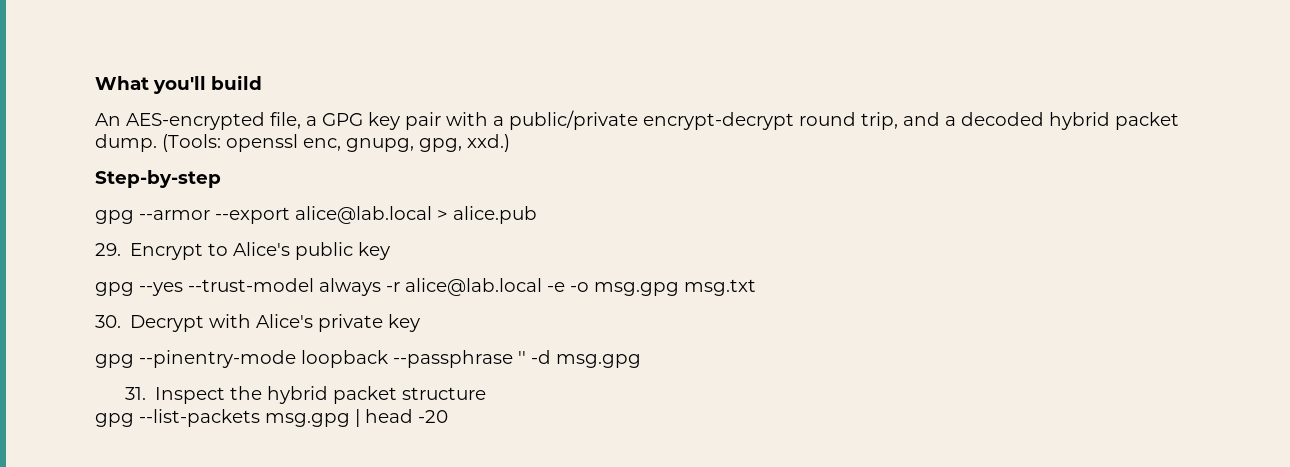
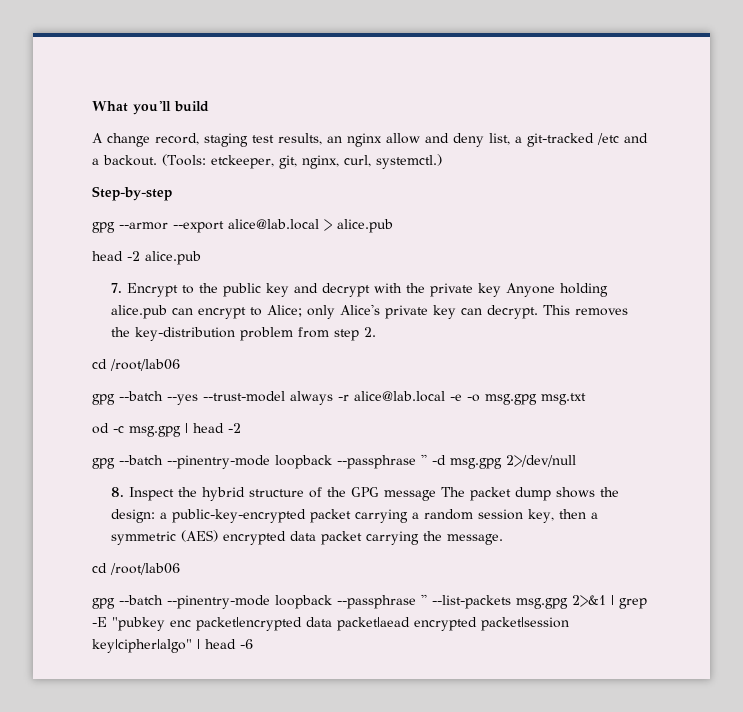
- An AES-encrypted file, a GPG key pair with a public/private encrypt-decrypt round trip, and a decoded hybrid packet dump. (Tools: openssl enc, gnupg, gpg, xxd.)
+ A change record, staging test results, an nginx allow and deny list, a git-tracked /etc and a backout. (Tools: etckeeper, git, nginx, curl, systemctl.)
- 29. Encrypt to Alice's public key
- gpg --yes --trust-model always -r alice@lab.local -e -o msg.gpg msg.txt
+ head -2 alice.pub
+ 7. Encrypt to the public key and decrypt with the private key Anyone holding alice.pub can encrypt to Alice; only Alice's private key can decrypt. This removes the key-distribution problem from step 2.
+ cd /root/lab06
+ gpg --batch --yes --trust-model always -r alice@lab.local -e -o msg.gpg msg.txt
- 30. Decrypt with Alice's private key
- gpg --pinentry-mode loopback --passphrase '' -d msg.gpg
- 31. Inspect the hybrid packet structure
- gpg --list-packets msg.gpg | head -20
+ od -c msg.gpg | head -2
+ gpg --batch --pinentry-mode loopback --passphrase '' -d msg.gpg 2>/dev/null
+ 8. Inspect the hybrid structure of the GPG message The packet dump shows the design: a public-key-encrypted packet carrying a random session key, then a symmetric (AES) encrypted data packet carrying the message.
+ cd /root/lab06
+ gpg --batch --pinentry-mode loopback --passphrase '' --list-packets msg.gpg 2>&1 | grep -E "pubkey enc packet|encrypted data packet|aead encrypted packet|session key|cipher|algo" | head -6

